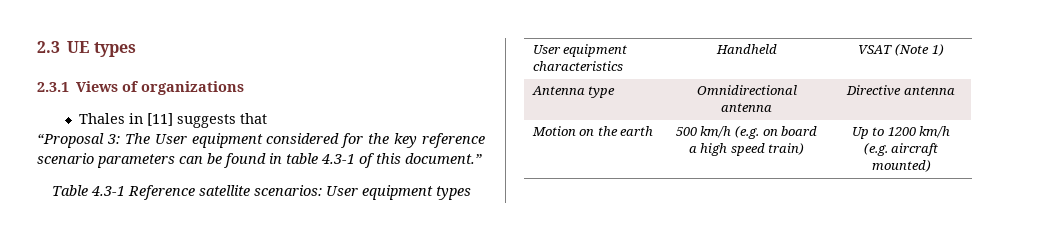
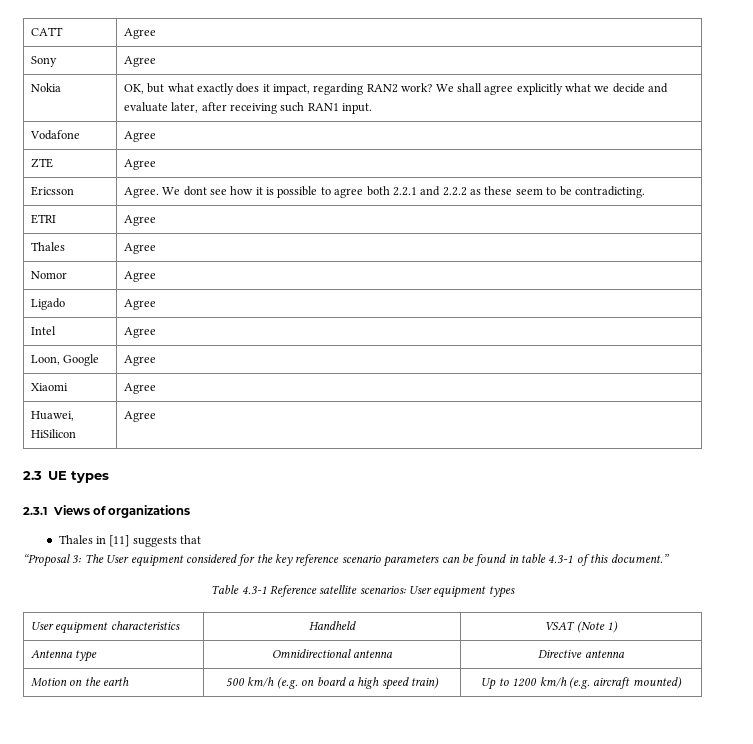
+ CATT | Agree
+ Sony | Agree
+ Nokia | OK, but what exactly does it impact, regarding RAN2 work? We shall agree explicitly what we decide and evaluate later, after receiving such RAN1 input.
+ Vodafone | Agree
+ ZTE | Agree
+ Ericsson | Agree. We dont see how it is possible to agree both 2.2.1 and 2.2.2 as these seem to be contradicting.
+ ETRI | Agree
+ Thales | Agree
+ Nomor | Agree
+ Ligado | Agree
+ Intel | Agree
+ Loon, Google | Agree
+ Xiaomi | Agree
+ Huawei, HiSilicon | Agree

